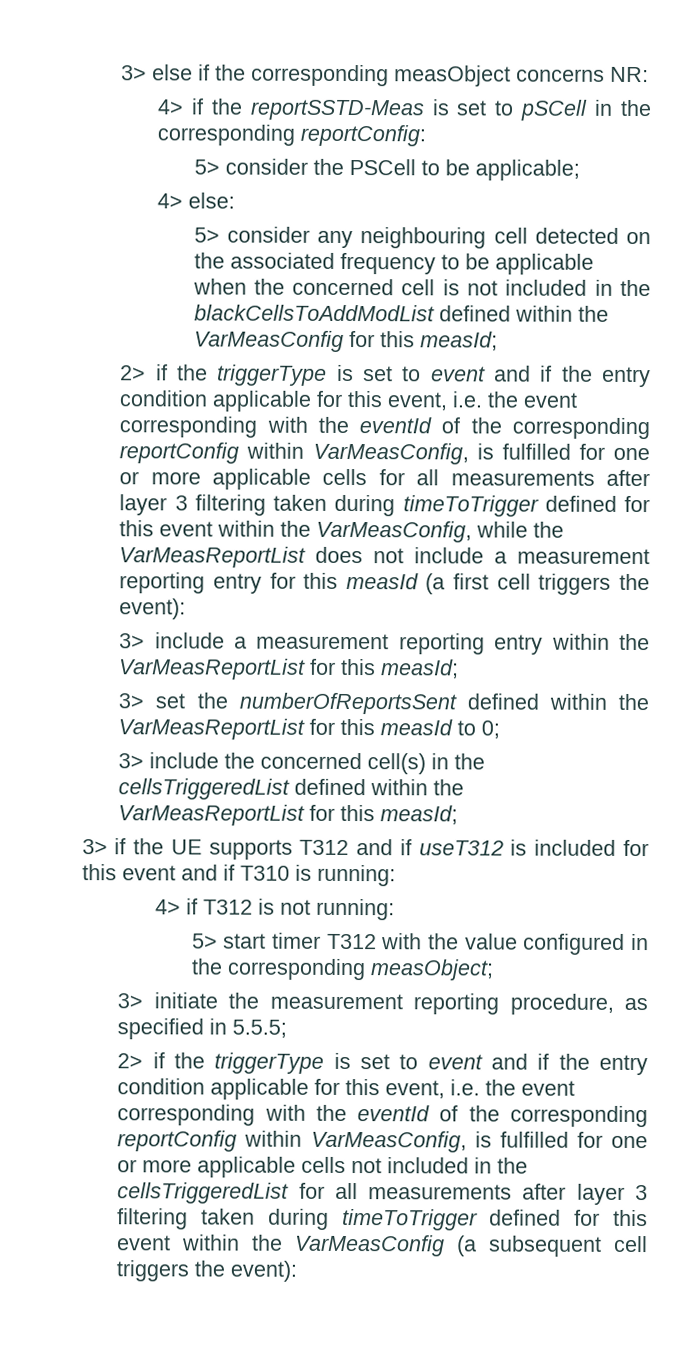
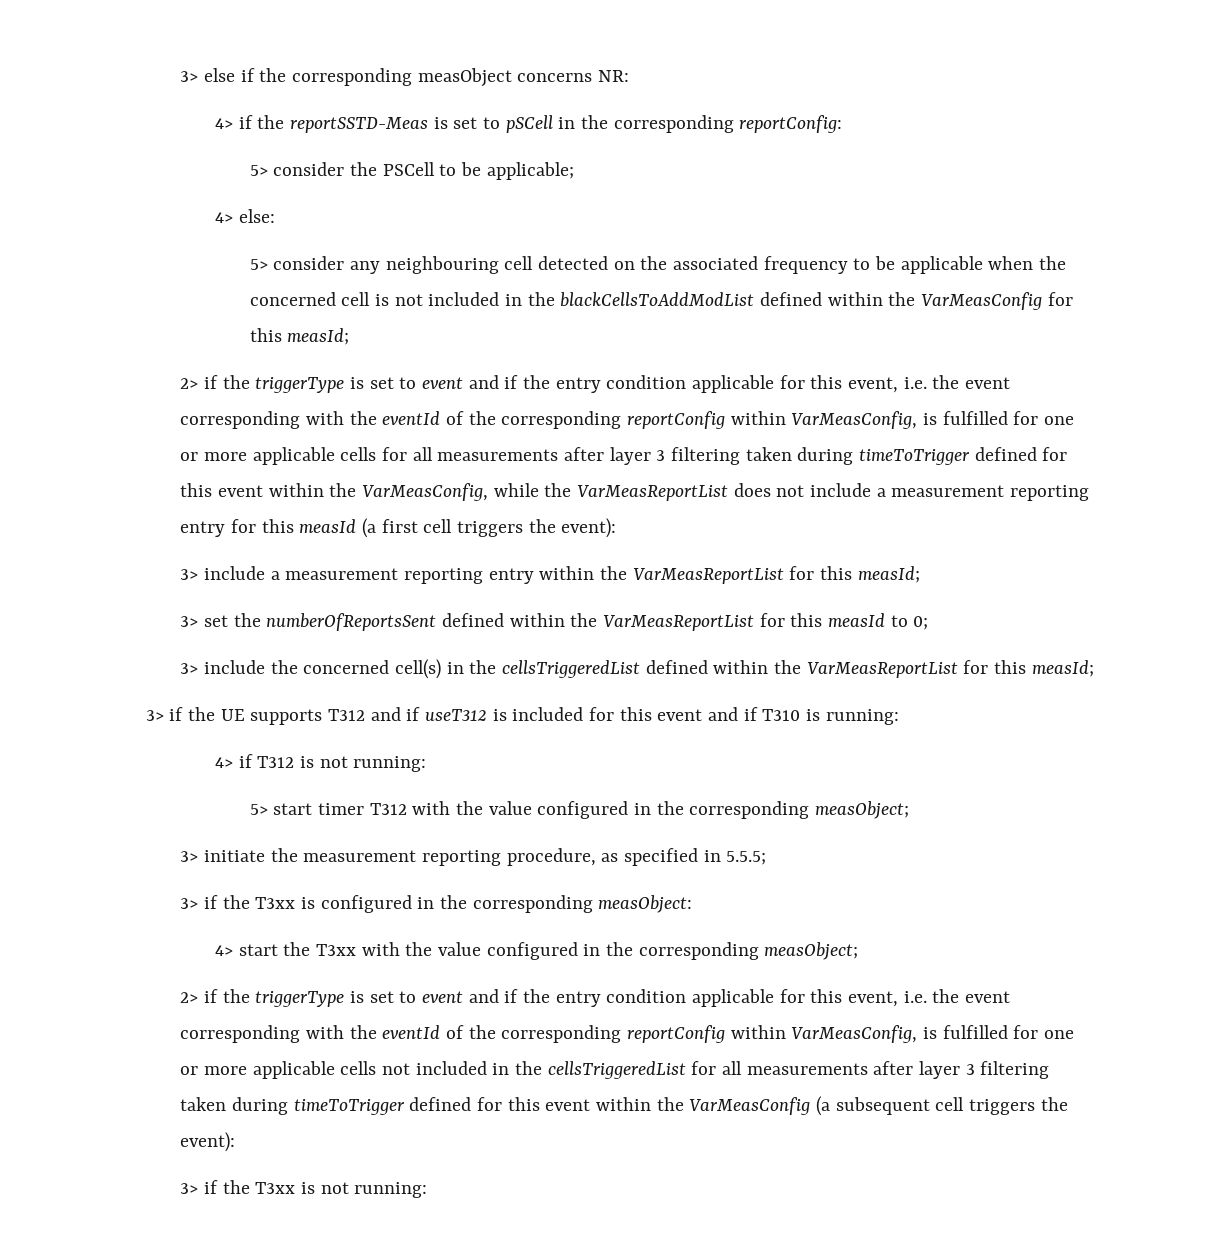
+ 3> if the T3xx is configured in the corresponding measObject:
+ 4> start the T3xx with the value configured in the corresponding measObject;
+ 3> if the T3xx is not running:

